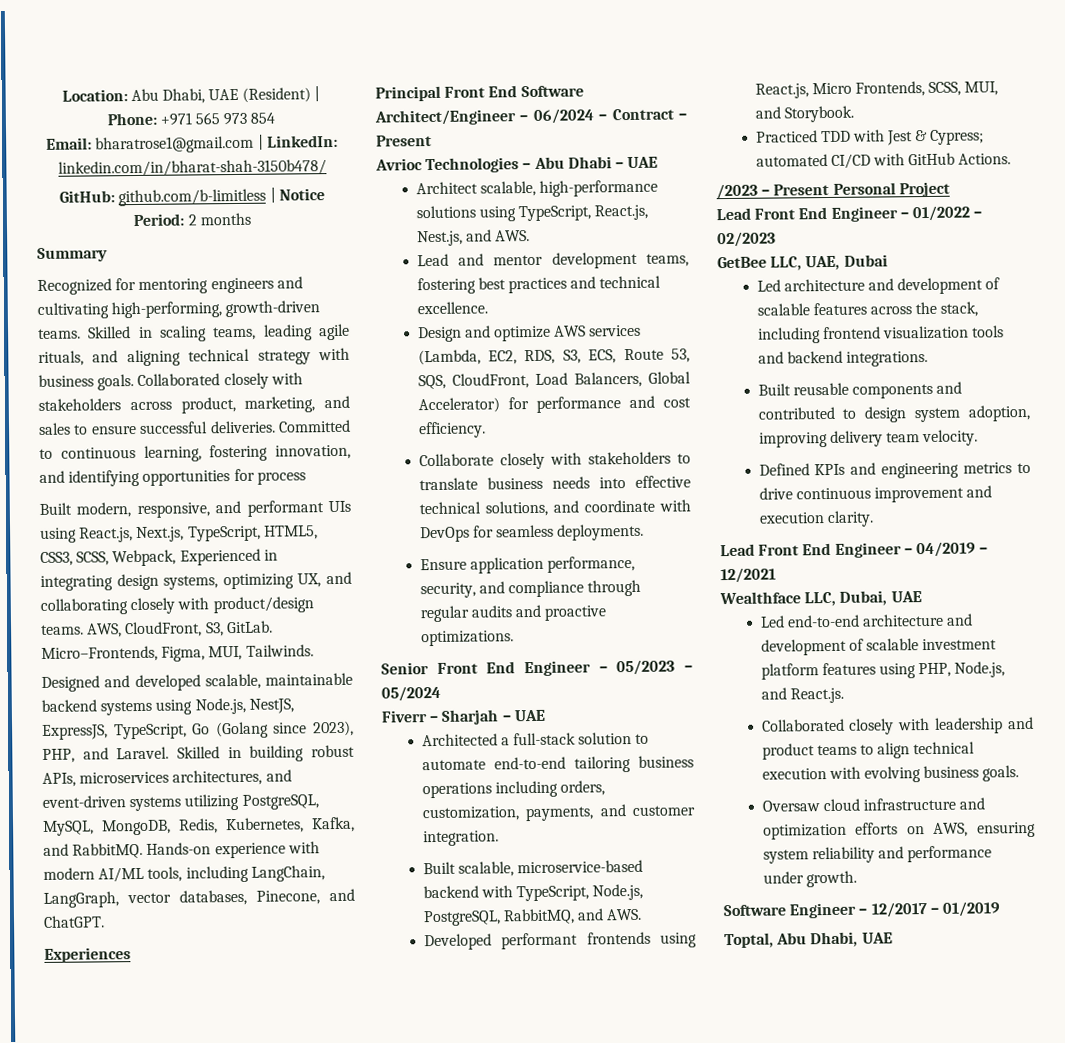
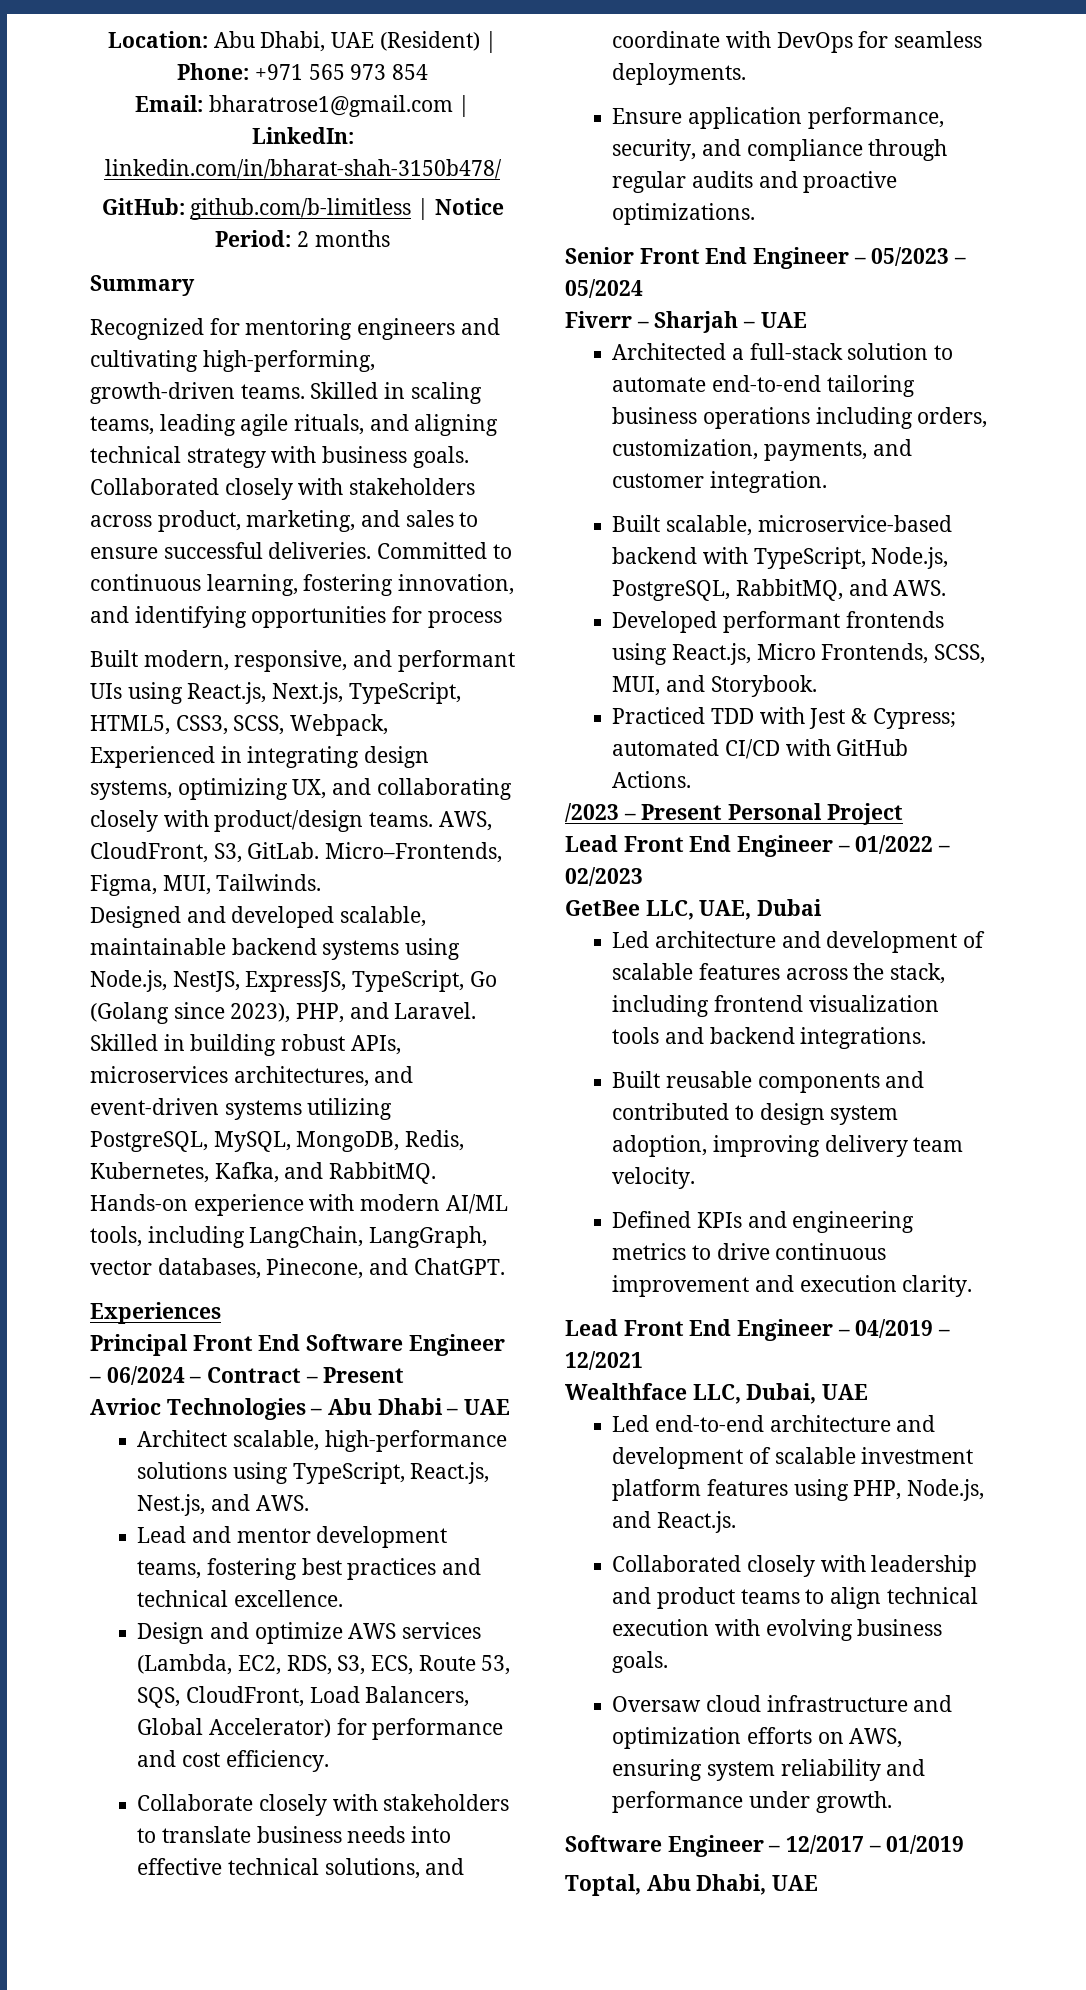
- Principal Front End Software Architect/Engineer – 06/2024 – Contract – Present
+ Principal Front End Software Engineer – 06/2024 – Contract – Present

